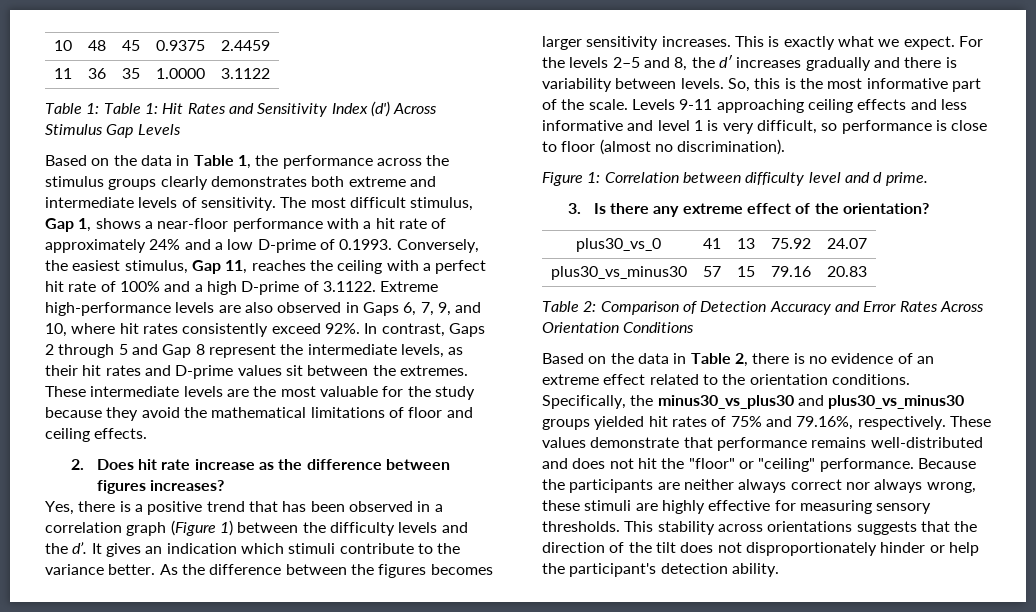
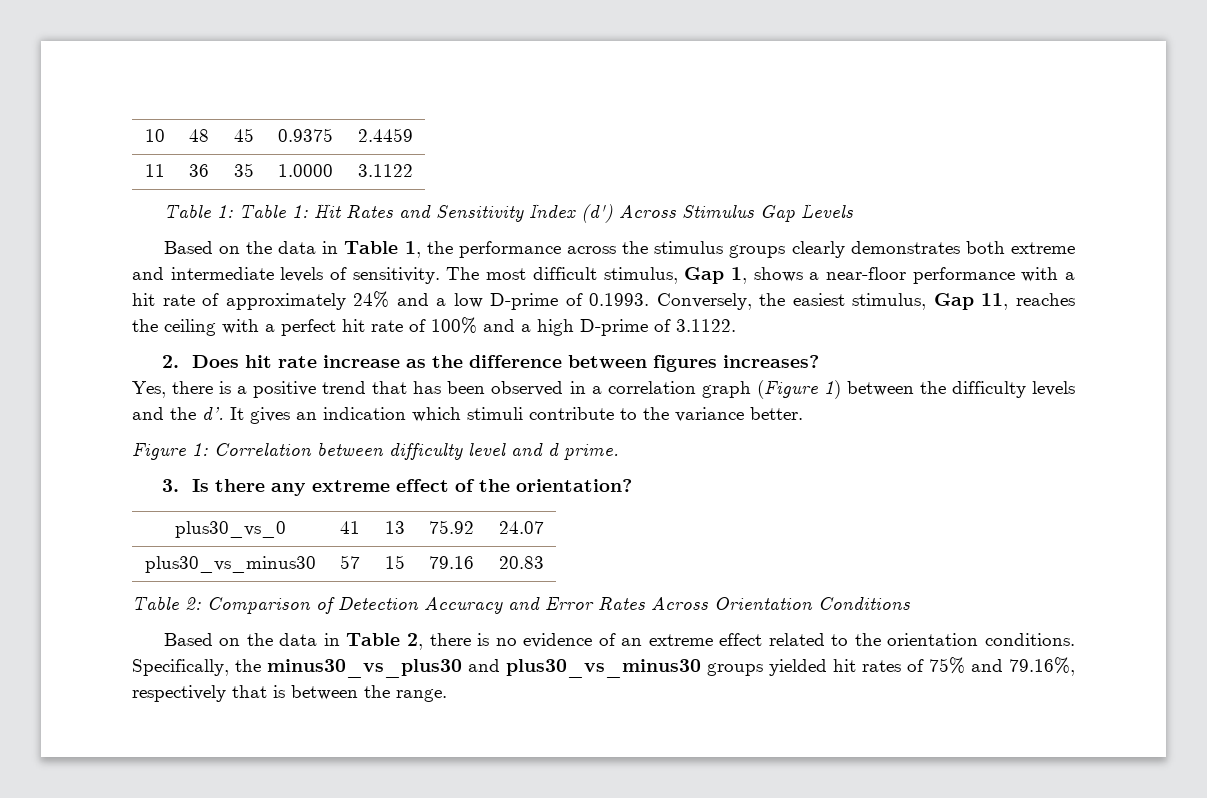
- The most difficult stimulus, Gap 1, shows a near-floor performance with a hit rate of approximately 24% and a low D-prime of 0.1993. Conversely, the easiest stimulus, Gap 11, reaches the ceiling with a perfect hit rate of 100% and a high D-prime of 3.1122. Extreme high-performance levels are also observed in Gaps 6, 7, 9, and 10, where hit rates consistently exceed 92%. In contrast, Gaps 2 through 5 and Gap 8 represent the intermediate levels, as their hit rates and D-prime values sit between the extremes. These intermediate levels are the most valuable for the study because they avoid the mathematical limitations of floor and ceiling effects.
+ The most difficult stimulus, Gap 1, shows a near-floor performance with a hit rate of approximately 24% and a low D-prime of 0.1993. Conversely, the easiest stimulus, Gap 11, reaches the ceiling with a perfect hit rate of 100% and a high D-prime of 3.1122.
- As the difference between the figures becomes larger sensitivity increases. This is exactly what we expect. For the levels 2–5 and 8, the d′ increases gradually and there is variability between levels. So, this is the most informative part of the scale. Levels 9-11 approaching ceiling effects and less informative and level 1 is very difficult, so performance is close to floor (almost no discrimination).
- Specifically, the minus30_vs_plus30 and plus30_vs_minus30 groups yielded hit rates of 75% and 79.16%, respectively. These values demonstrate that performance remains well-distributed and does not hit the "floor" or "ceiling" performance. Because the participants are neither always correct nor always wrong, these stimuli are highly effective for measuring sensory thresholds. This stability across orientations suggests that the direction of the tilt does not disproportionately hinder or help the participant's detection ability.
+ Specifically, the minus30_vs_plus30 and plus30_vs_minus30 groups yielded hit rates of 75% and 79.16%, respectively that is between the range.

